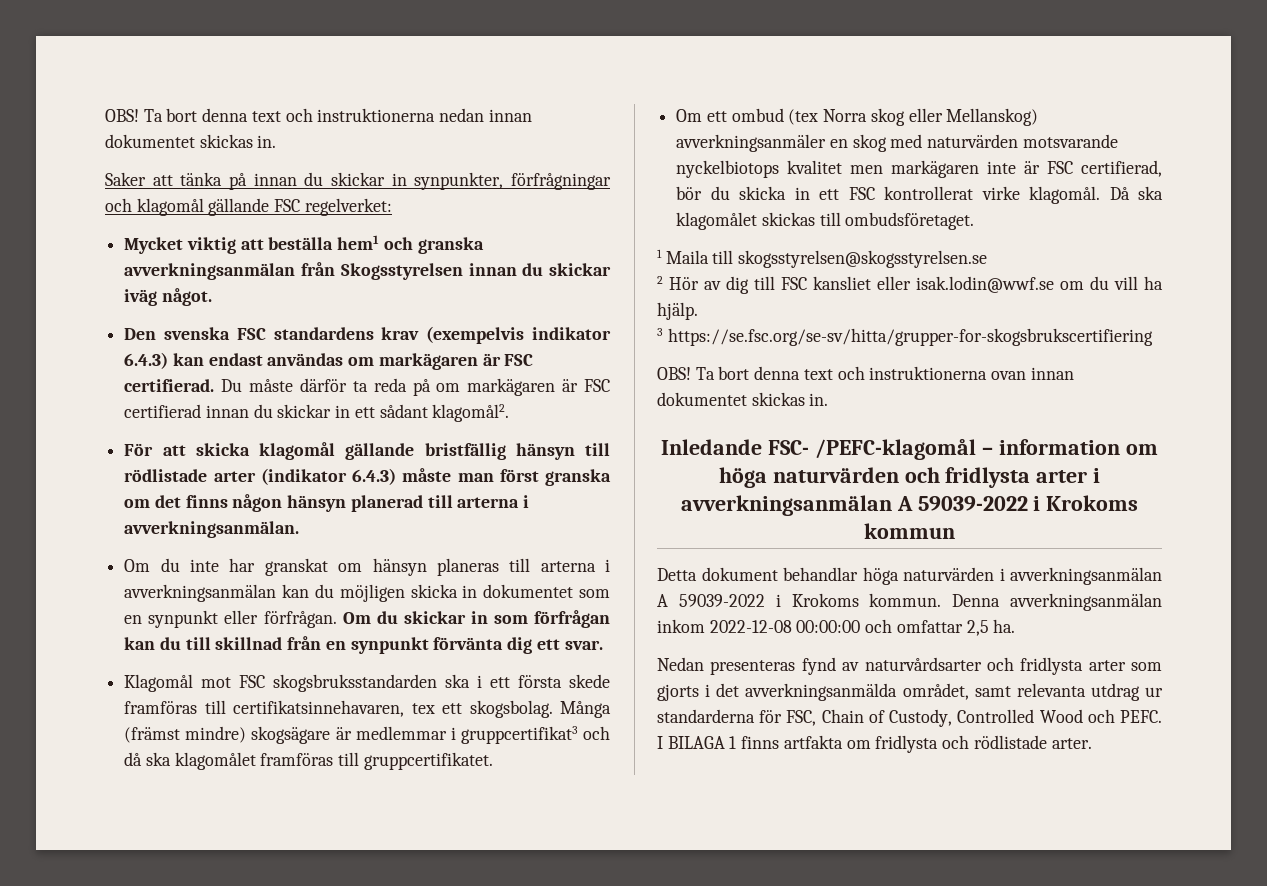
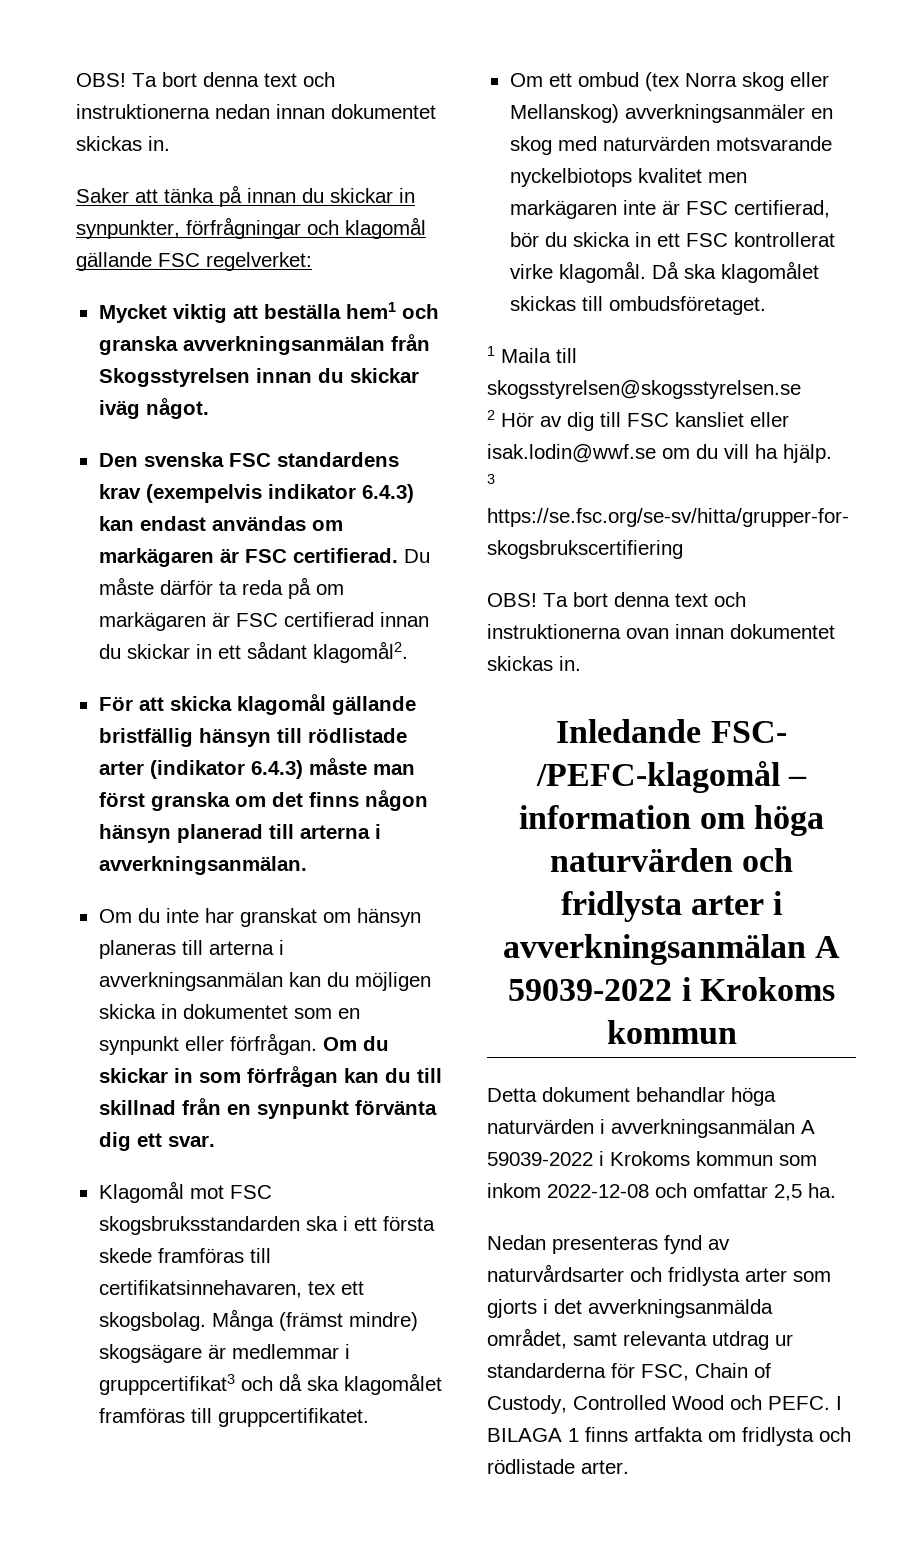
- Detta dokument behandlar höga naturvärden i avverkningsanmälan A 59039-2022 i Krokoms kommun. Denna avverkningsanmälan inkom 2022-12-08 00:00:00 och omfattar 2,5 ha.
+ Detta dokument behandlar höga naturvärden i avverkningsanmälan A 59039-2022 i Krokoms kommun som inkom 2022-12-08 och omfattar 2,5 ha.

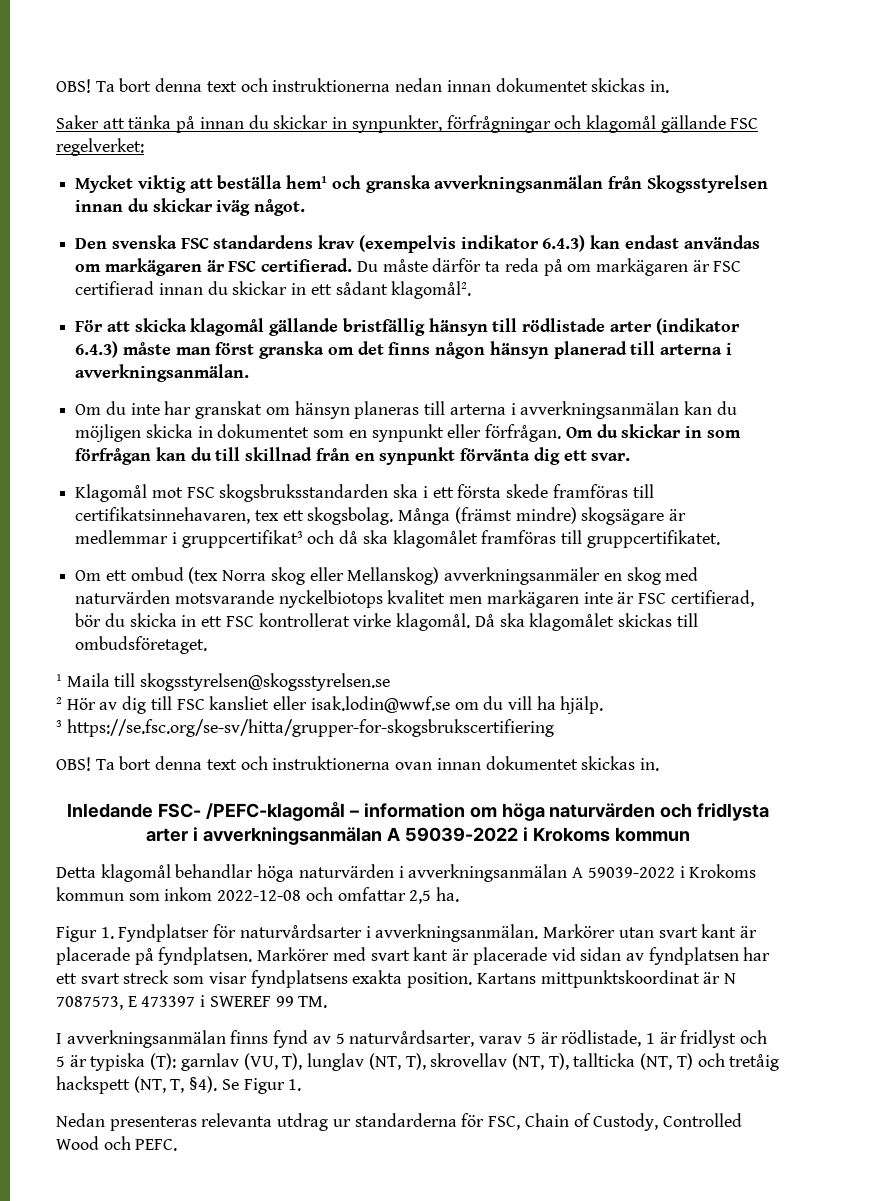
- Detta dokument behandlar höga naturvärden i avverkningsanmälan A 59039-2022 i Krokoms kommun som inkom 2022-12-08 och omfattar 2,5 ha.
+ Detta klagomål behandlar höga naturvärden i avverkningsanmälan A 59039-2022 i Krokoms kommun som inkom 2022-12-08 och omfattar 2,5 ha.
- Nedan presenteras fynd av naturvårdsarter och fridlysta arter som gjorts i det avverkningsanmälda området, samt relevanta utdrag ur standarderna för FSC, Chain of Custody, Controlled Wood och PEFC. I BILAGA 1 finns artfakta om fridlysta och rödlistade arter.
+ Figur 1. Fyndplatser för naturvårdsarter i avverkningsanmälan. Markörer utan svart kant är placerade på fyndplatsen. Markörer med svart kant är placerade vid sidan av fyndplatsen har ett svart streck som visar fyndplatsens exakta position. Kartans mittpunktskoordinat är N 7087573, E 473397 i SWEREF 99 TM.
+ I avverkningsanmälan finns fynd av 5 naturvårdsarter, varav 5 är rödlistade, 1 är fridlyst och 5 är typiska (T): garnlav (VU, T), lunglav (NT, T), skrovellav (NT, T), tallticka (NT, T) och tretåig hackspett (NT, T, §4). Se Figur 1.
+ Nedan presenteras relevanta utdrag ur standarderna för FSC, Chain of Custody, Controlled Wood och PEFC.

